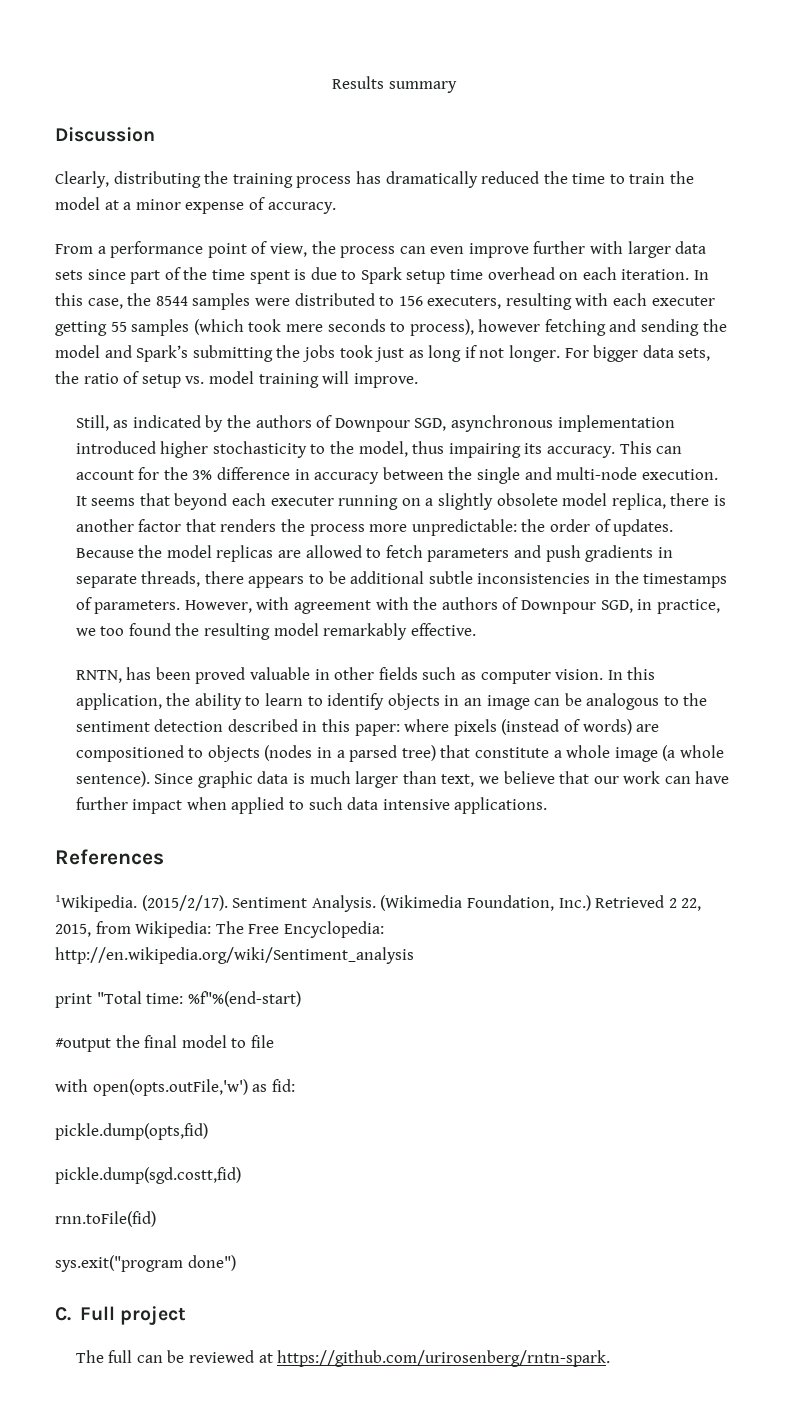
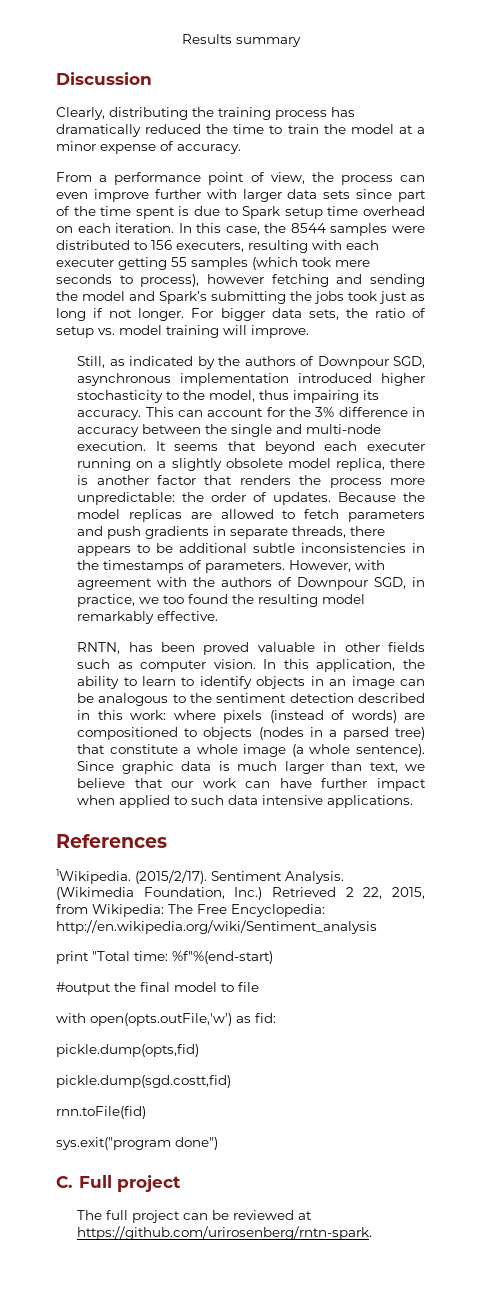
- In this application, the ability to learn to identify objects in an image can be analogous to the sentiment detection described in this paper: where pixels (instead of words) are compositioned to objects (nodes in a parsed tree) that constitute a whole image (a whole sentence).
+ In this application, the ability to learn to identify objects in an image can be analogous to the sentiment detection described in this work: where pixels (instead of words) are compositioned to objects (nodes in a parsed tree) that constitute a whole image (a whole sentence).
- The full can be reviewed at https://github.com/urirosenberg/rntn-spark.
+ The full project can be reviewed at https://github.com/urirosenberg/rntn-spark.

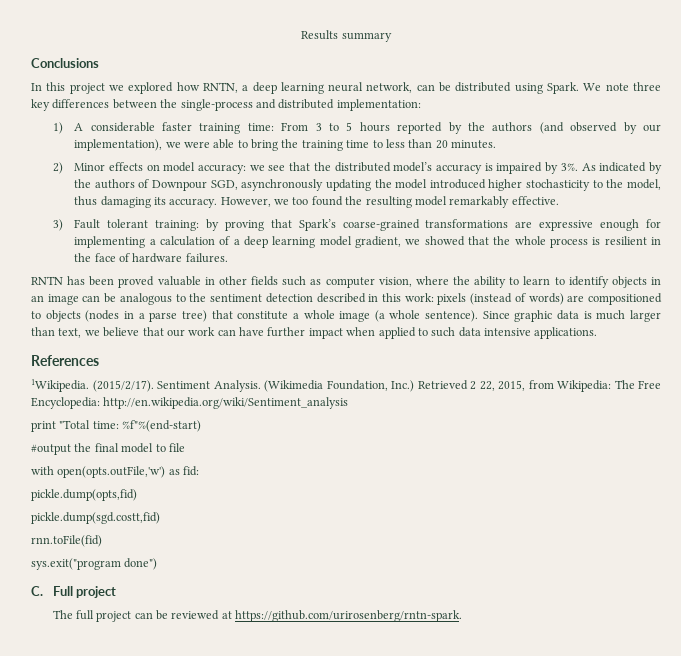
- Discussion
- Clearly, distributing the training process has dramatically reduced the time to train the model at a minor expense of accuracy.
- From a performance point of view, the process can even improve further with larger data sets since part of the time spent is due to Spark setup time overhead on each iteration. In this case, the 8544 samples were distributed to 156 executers, resulting with each executer getting 55 samples (which took mere seconds to process), however fetching and sending the model and Spark’s submitting the jobs took just as long if not longer. For bigger data sets, the ratio of setup vs. model training will improve.
- Still, as indicated by the authors of Downpour SGD, asynchronous implementation introduced higher stochasticity to the model, thus impairing its accuracy.
+ Conclusions
+ In this project we explored how RNTN, a deep learning neural network, can be distributed using Spark. We note three key differences between the single-process and distributed implementation:
+ 1) A considerable faster training time: From 3 to 5 hours reported by the authors (and observed by our implementation), we were able to bring the training time to less than 20 minutes.
+ 2) Minor effects on model accuracy: we see that the distributed model’s accuracy is impaired by 3%. As indicated by the authors of Downpour SGD, asynchronously updating the model introduced higher stochasticity to the model, thus damaging its accuracy.
- This can account for the 3% difference in accuracy between the single and multi-node execution. It seems that beyond each executer running on a slightly obsolete model replica, there is another factor that renders the process more unpredictable: the order of updates. Because the model replicas are allowed to fetch parameters and push gradients in separate threads, there appears to be additional subtle inconsistencies in the timestamps of parameters. However, with agreement with the authors of Downpour SGD, in practice, we too found the resulting model remarkably effective.
+ However, we too found the resulting model remarkably effective.
- RNTN, has been proved valuable in other fields such as computer vision. In this application, the ability to learn to identify objects in an image can be analogous to the sentiment detection described in this work: where pixels (instead of words) are compositioned to objects (nodes in a parsed tree) that constitute a whole image (a whole sentence).
+ 3) Fault tolerant training: by proving that Spark’s coarse-grained transformations are expressive enough for implementing a calculation of a deep learning model gradient, we showed that the whole process is resilient in the face of hardware failures.
+ RNTN has been proved valuable in other fields such as computer vision, where the ability to learn to identify objects in an image can be analogous to the sentiment detection described in this work: pixels (instead of words) are compositioned to objects (nodes in a parse tree) that constitute a whole image (a whole sentence).

